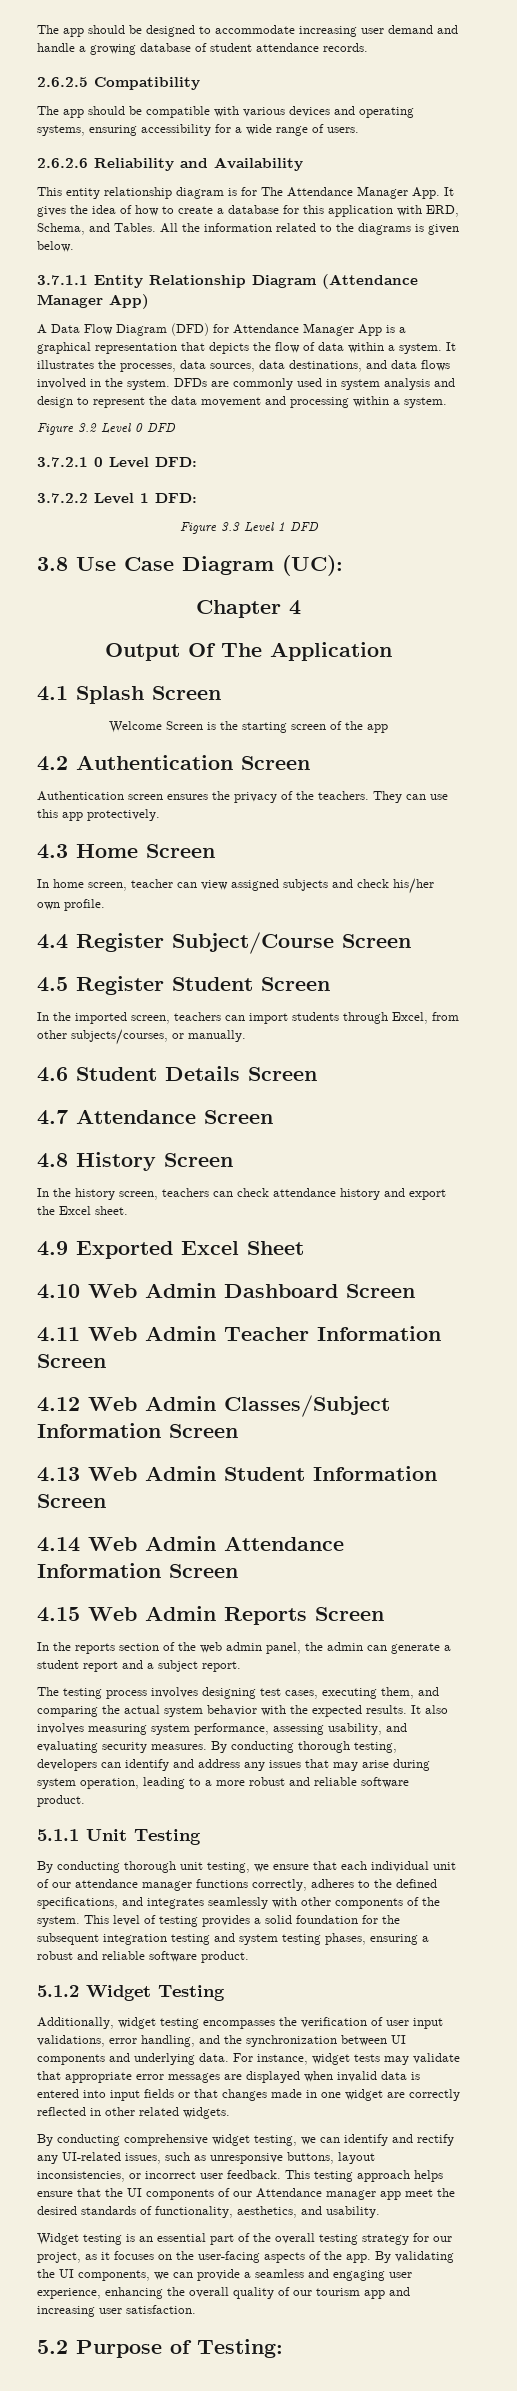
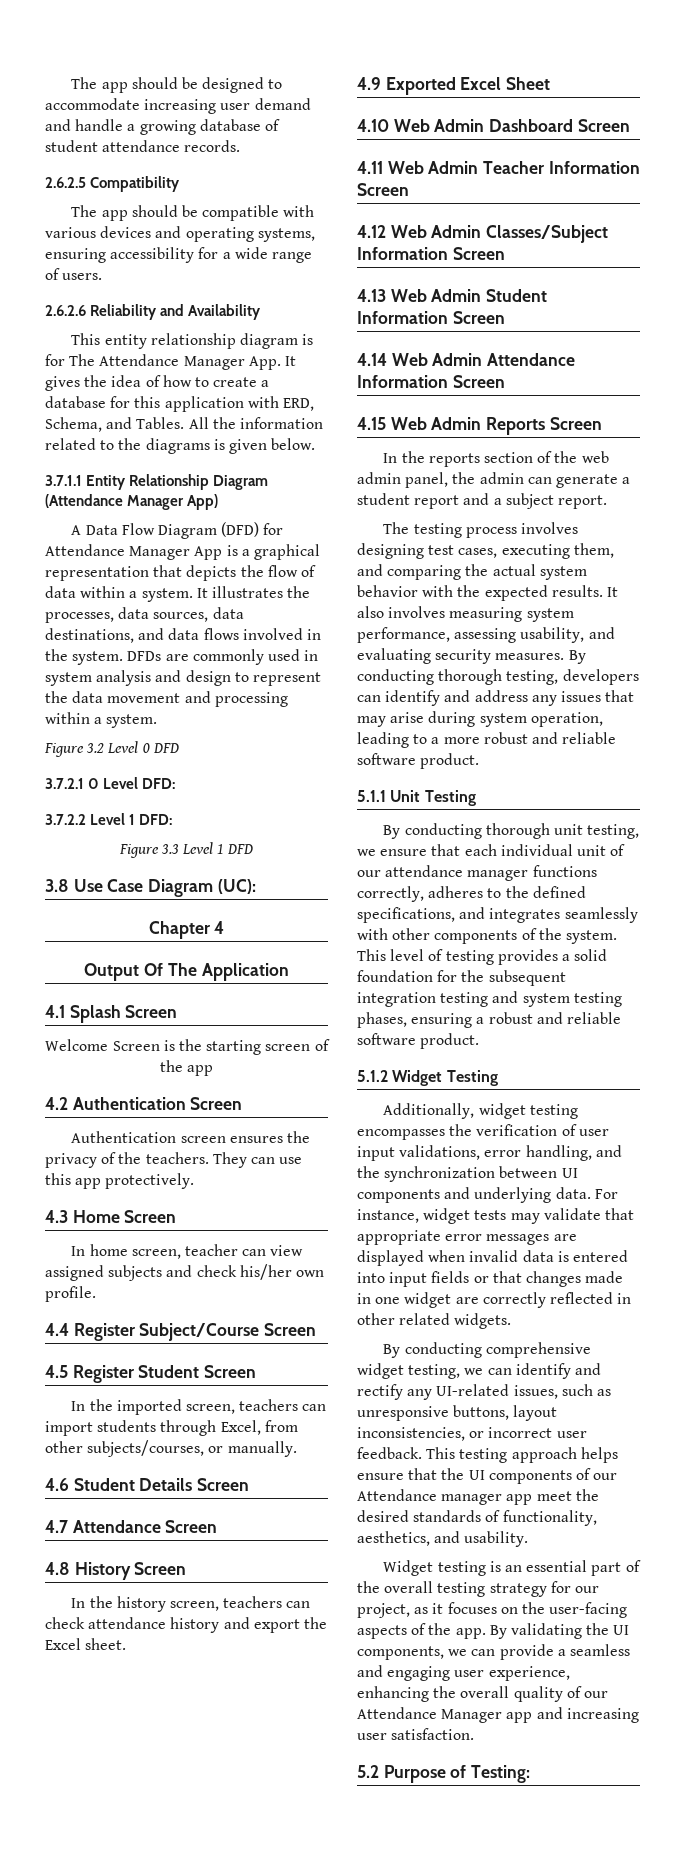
- By validating the UI components, we can provide a seamless and engaging user experience, enhancing the overall quality of our tourism app and increasing user satisfaction.
+ By validating the UI components, we can provide a seamless and engaging user experience, enhancing the overall quality of our Attendance Manager app and increasing user satisfaction.

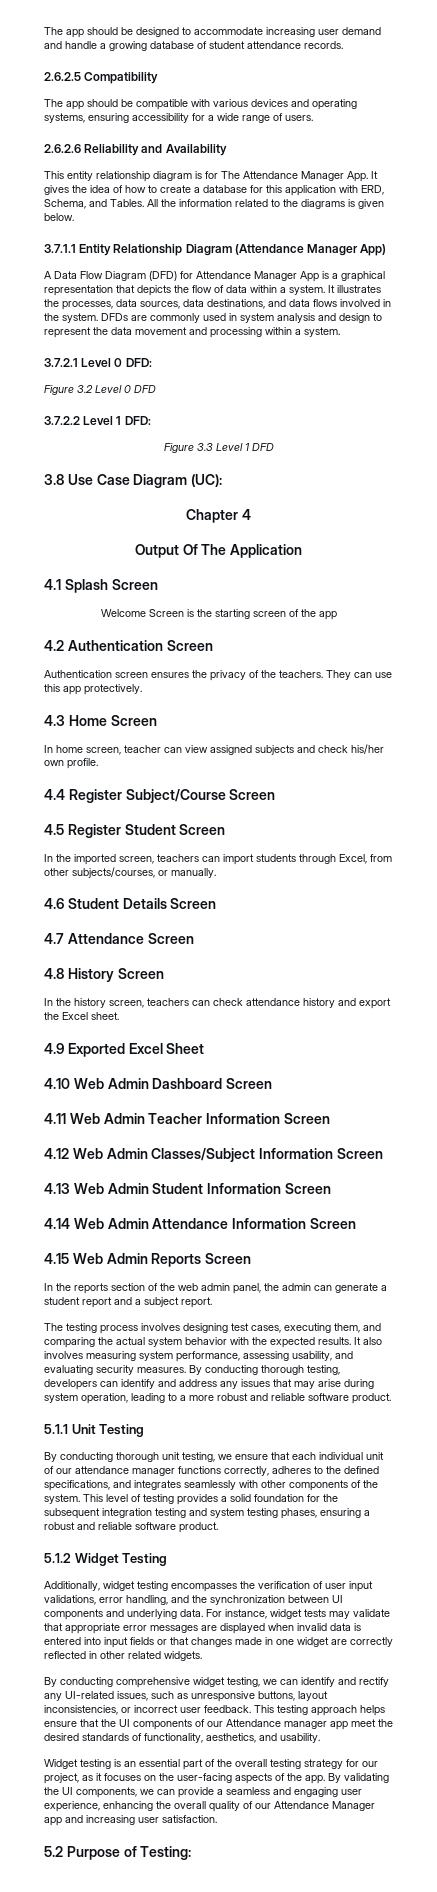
+ 3.7.2.1 Level 0 DFD:
- 3.7.2.1 0 Level DFD:

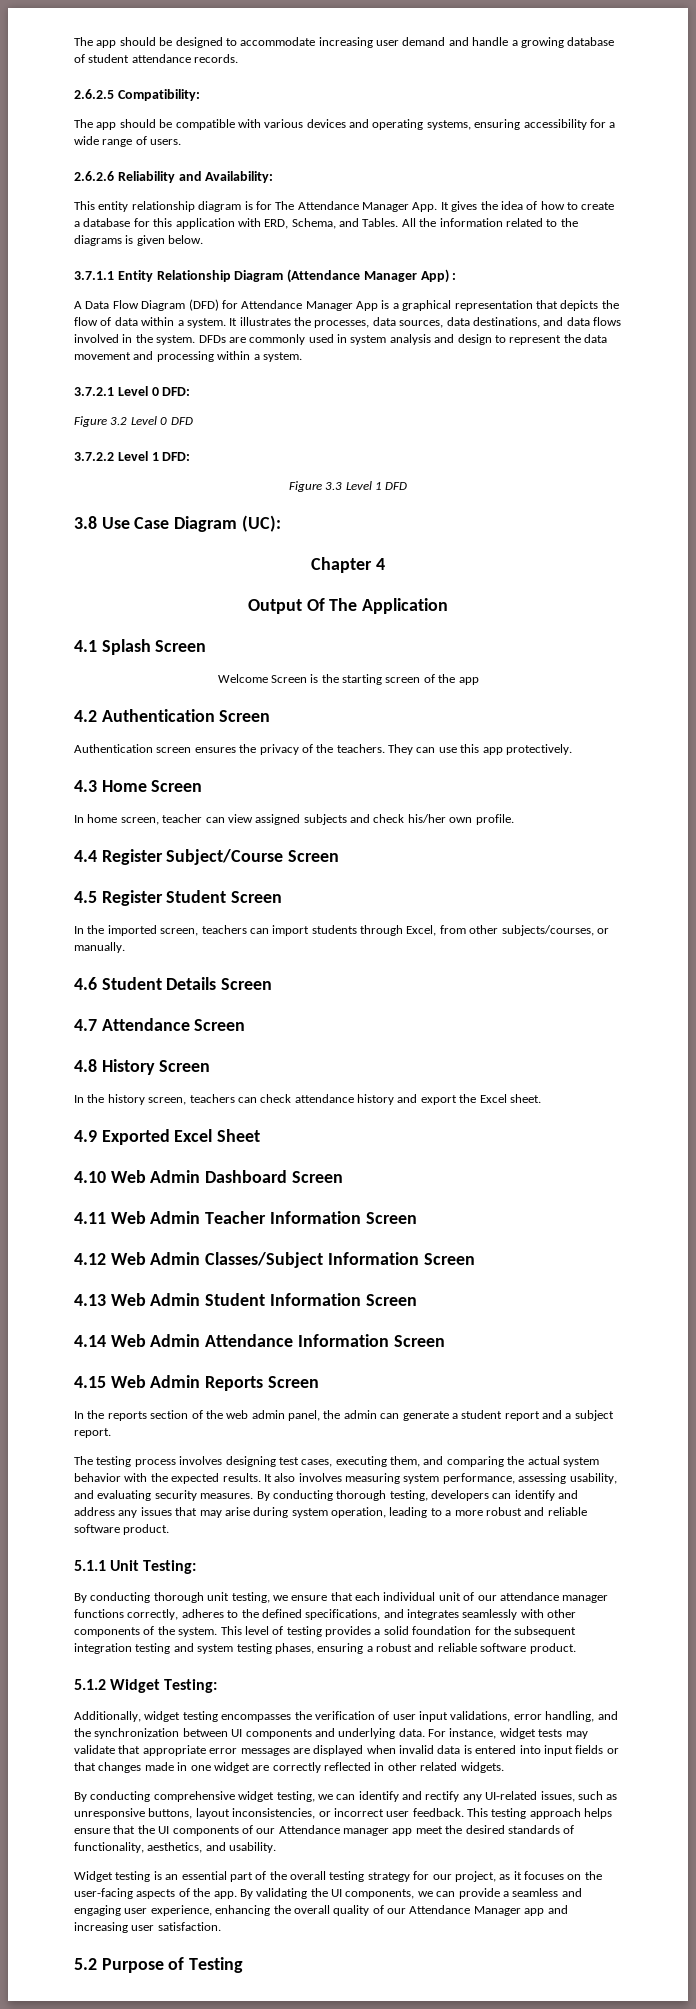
- 2.6.2.5 Compatibility
+ 2.6.2.5 Compatibility:
- 2.6.2.6 Reliability and Availability
+ 2.6.2.6 Reliability and Availability:
- 3.7.1.1 Entity Relationship Diagram (Attendance Manager App)
+ 3.7.1.1 Entity Relationship Diagram (Attendance Manager App) :
- 5.1.1 Unit Testing
+ 5.1.1 Unit Testing:
- 5.1.2 Widget Testing
+ 5.1.2 Widget Testing:
- 5.2 Purpose of Testing:
+ 5.2 Purpose of Testing

